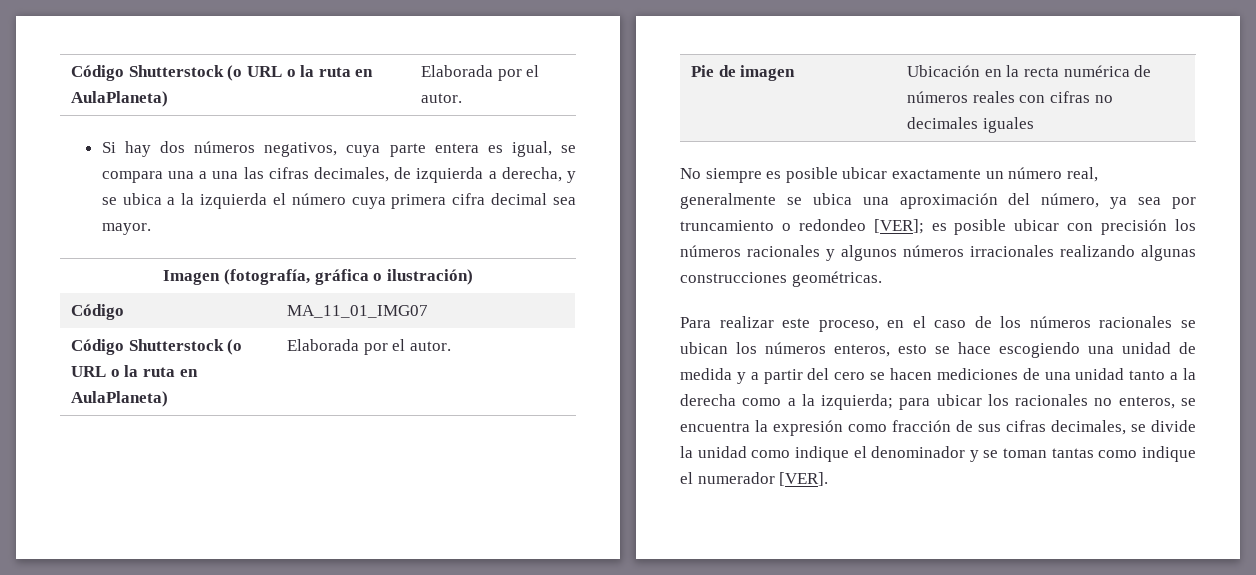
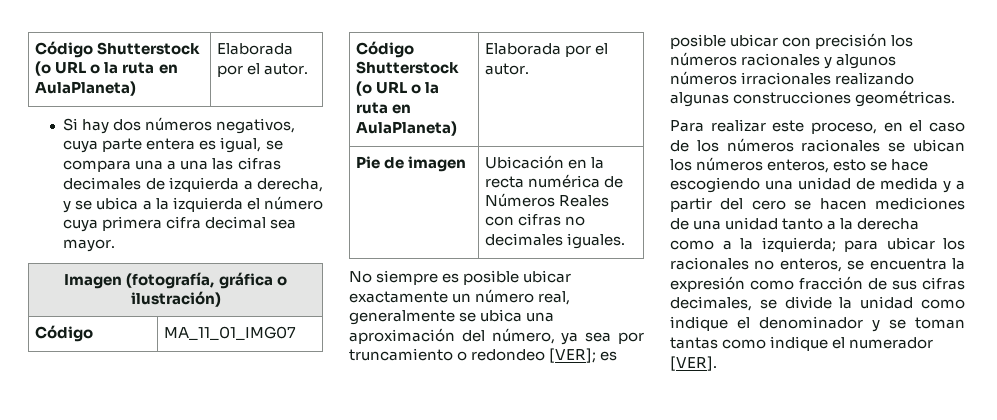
- Si hay dos números negativos, cuya parte entera es igual, se compara una a una las cifras decimales, de izquierda a derecha, y se ubica a la izquierda el número cuya primera cifra decimal sea mayor.
+ Si hay dos números negativos, cuya parte entera es igual, se compara una a una las cifras decimales de izquierda a derecha, y se ubica a la izquierda el número cuya primera cifra decimal sea mayor.
- Pie de imagen | Ubicación en la recta numérica de números reales con cifras no decimales iguales
+ Pie de imagen | Ubicación en la recta numérica de Números Reales con cifras no decimales iguales.

